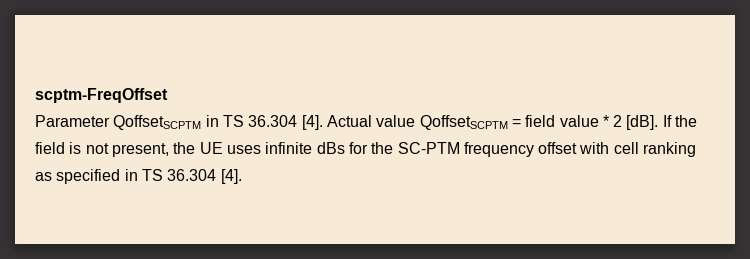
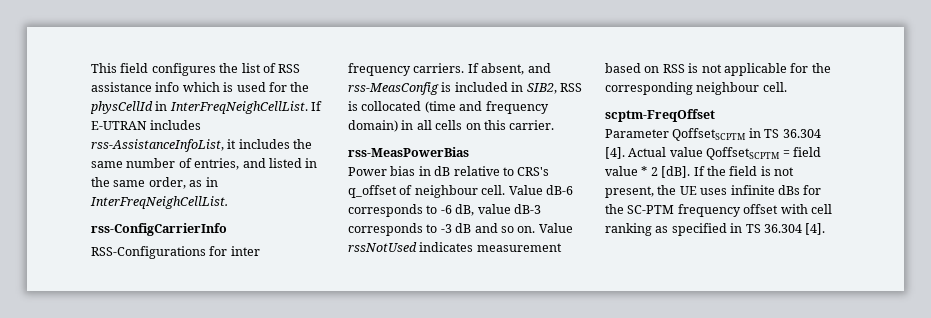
+ This field configures the list of RSS assistance info which is used for the physCellId in InterFreqNeighCellList. If E-UTRAN includes rss-AssistanceInfoList, it includes the same number of entries, and listed in the same order, as in InterFreqNeighCellList.
+ rss-ConfigCarrierInfo
+ RSS-Configurations for inter frequency carriers. If absent, and rss-MeasConfig is included in SIB2, RSS is collocated (time and frequency domain) in all cells on this carrier.
+ rss-MeasPowerBias
+ Power bias in dB relative to CRS's q_offset of neighbour cell. Value dB-6 corresponds to -6 dB, value dB-3 corresponds to -3 dB and so on. Value rssNotUsed indicates measurement based on RSS is not applicable for the corresponding neighbour cell.

